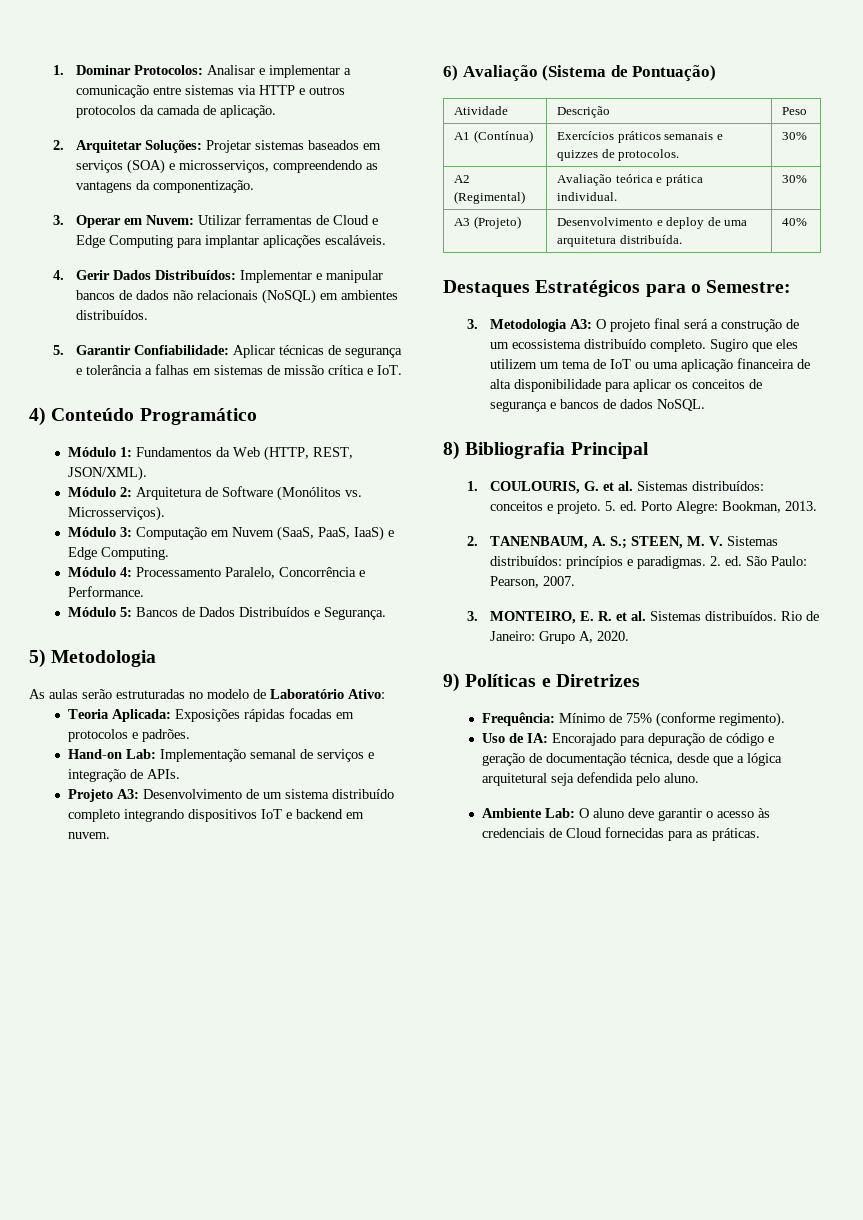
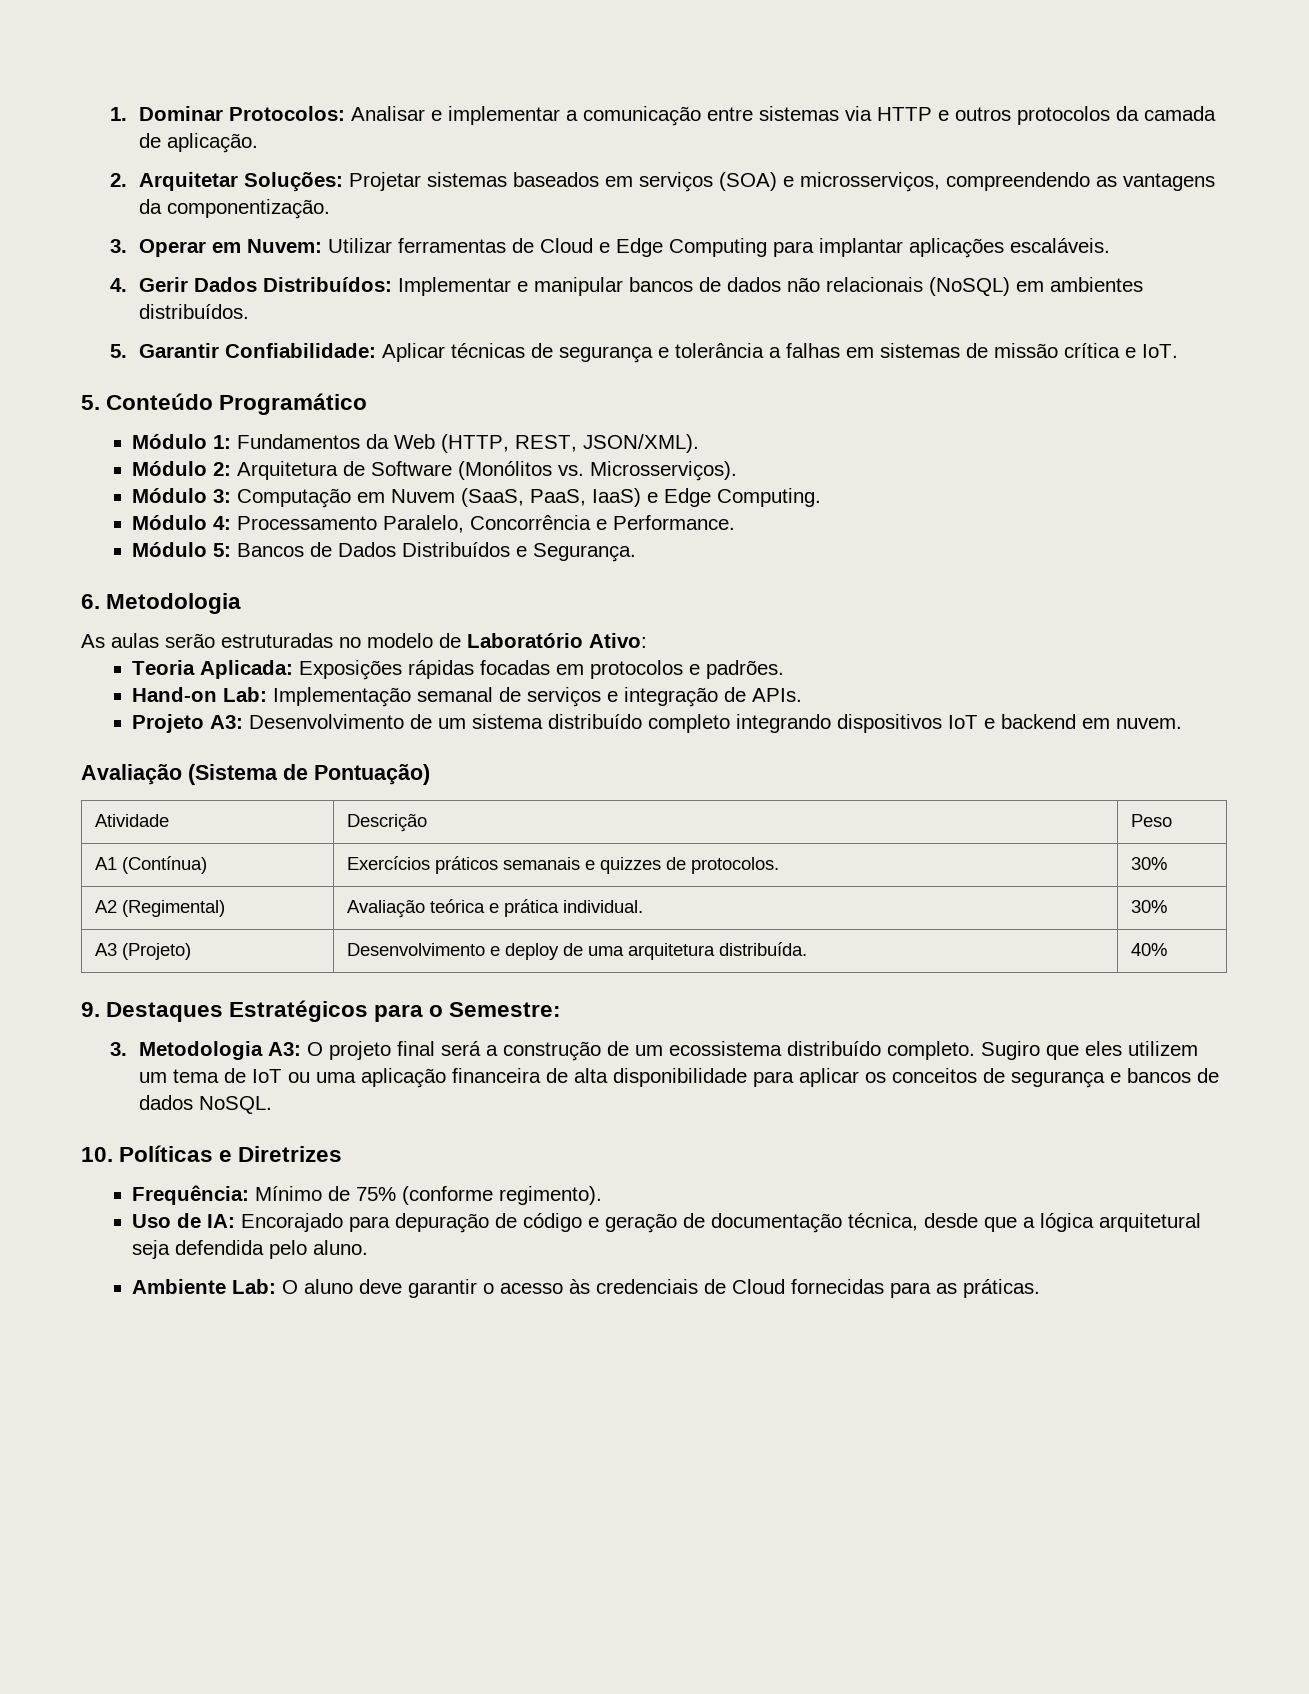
- 4) Conteúdo Programático
+ 5. Conteúdo Programático
- 5) Metodologia
+ 6. Metodologia
- 6) Avaliação (Sistema de Pontuação)
+ Avaliação (Sistema de Pontuação)
- Destaques Estratégicos para o Semestre:
+ 9. Destaques Estratégicos para o Semestre:
- 8) Bibliografia Principal
- 1. COULOURIS, G. et al. Sistemas distribuídos: conceitos e projeto. 5. ed. Porto Alegre: Bookman, 2013.
- 2. TANENBAUM, A. S.; STEEN, M. V. Sistemas distribuídos: princípios e paradigmas. 2. ed. São Paulo: Pearson, 2007.
- 3. MONTEIRO, E. R. et al. Sistemas distribuídos. Rio de Janeiro: Grupo A, 2020.
- 9) Políticas e Diretrizes
+ 10. Políticas e Diretrizes

